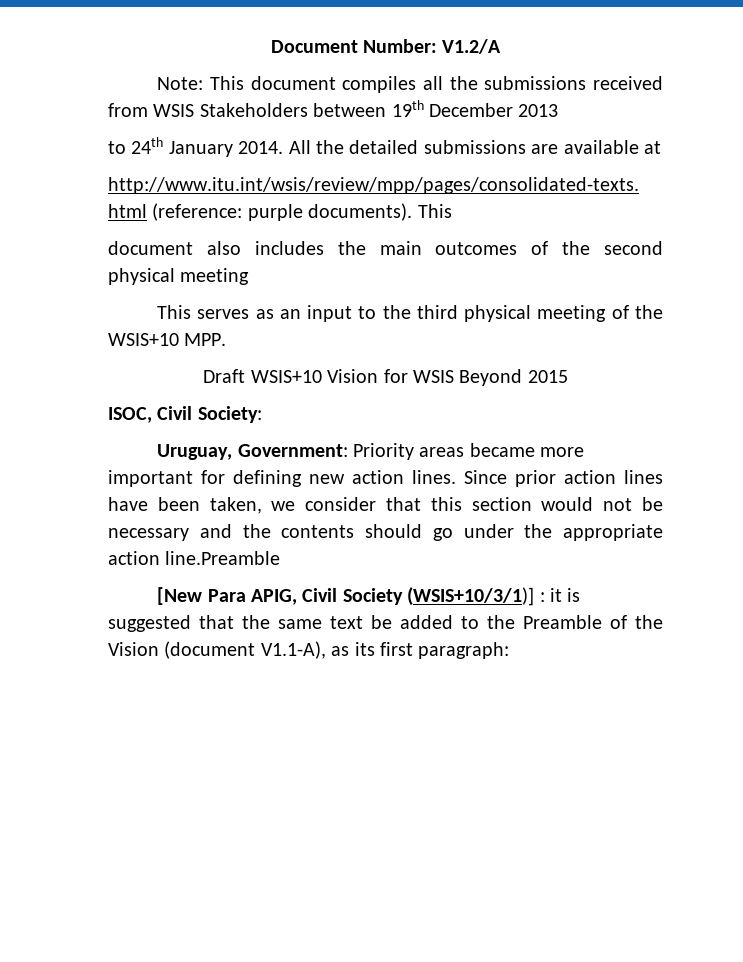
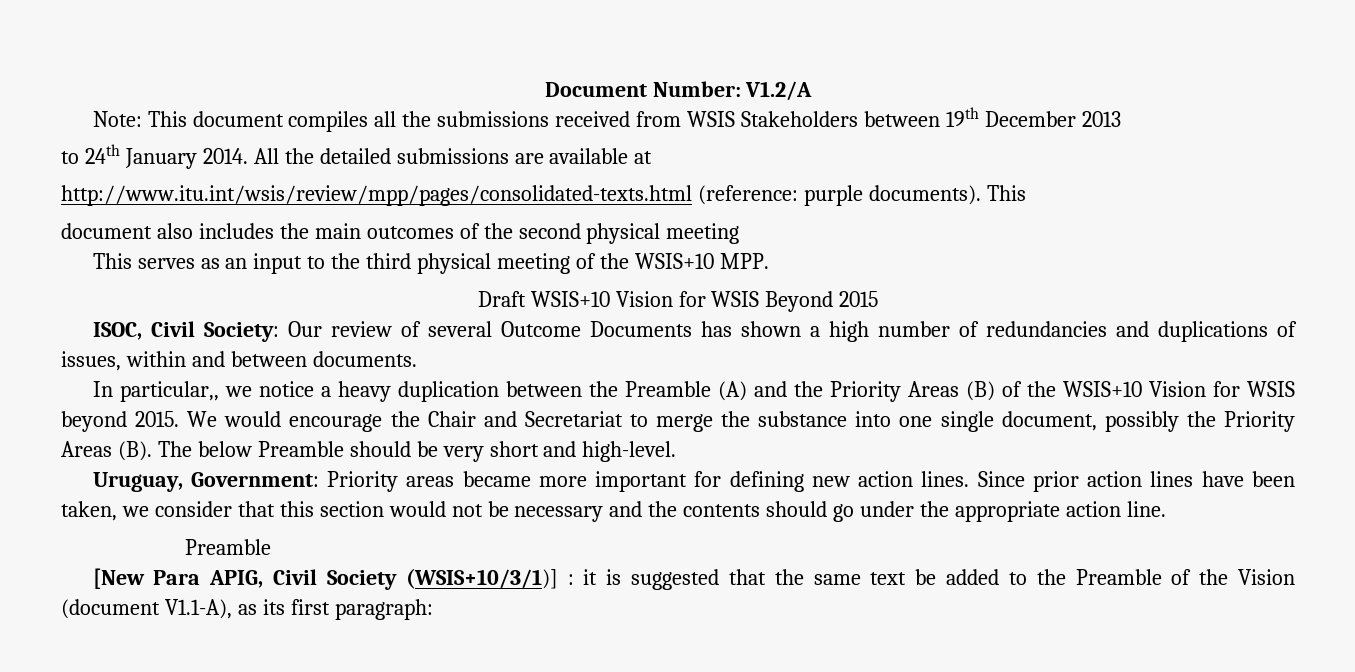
- ISOC, Civil Society:
+ ISOC, Civil Society: Our review of several Outcome Documents has shown a high number of redundancies and duplications of issues, within and between documents.
+ In particular,, we notice a heavy duplication between the Preamble (A) and the Priority Areas (B) of the WSIS+10 Vision for WSIS beyond 2015. We would encourage the Chair and Secretariat to merge the substance into one single document, possibly the Priority Areas (B). The below Preamble should be very short and high-level.
- Since prior action lines have been taken, we consider that this section would not be necessary and the contents should go under the appropriate action line.Preamble
+ Since prior action lines have been taken, we consider that this section would not be necessary and the contents should go under the appropriate action line.
+ Preamble

